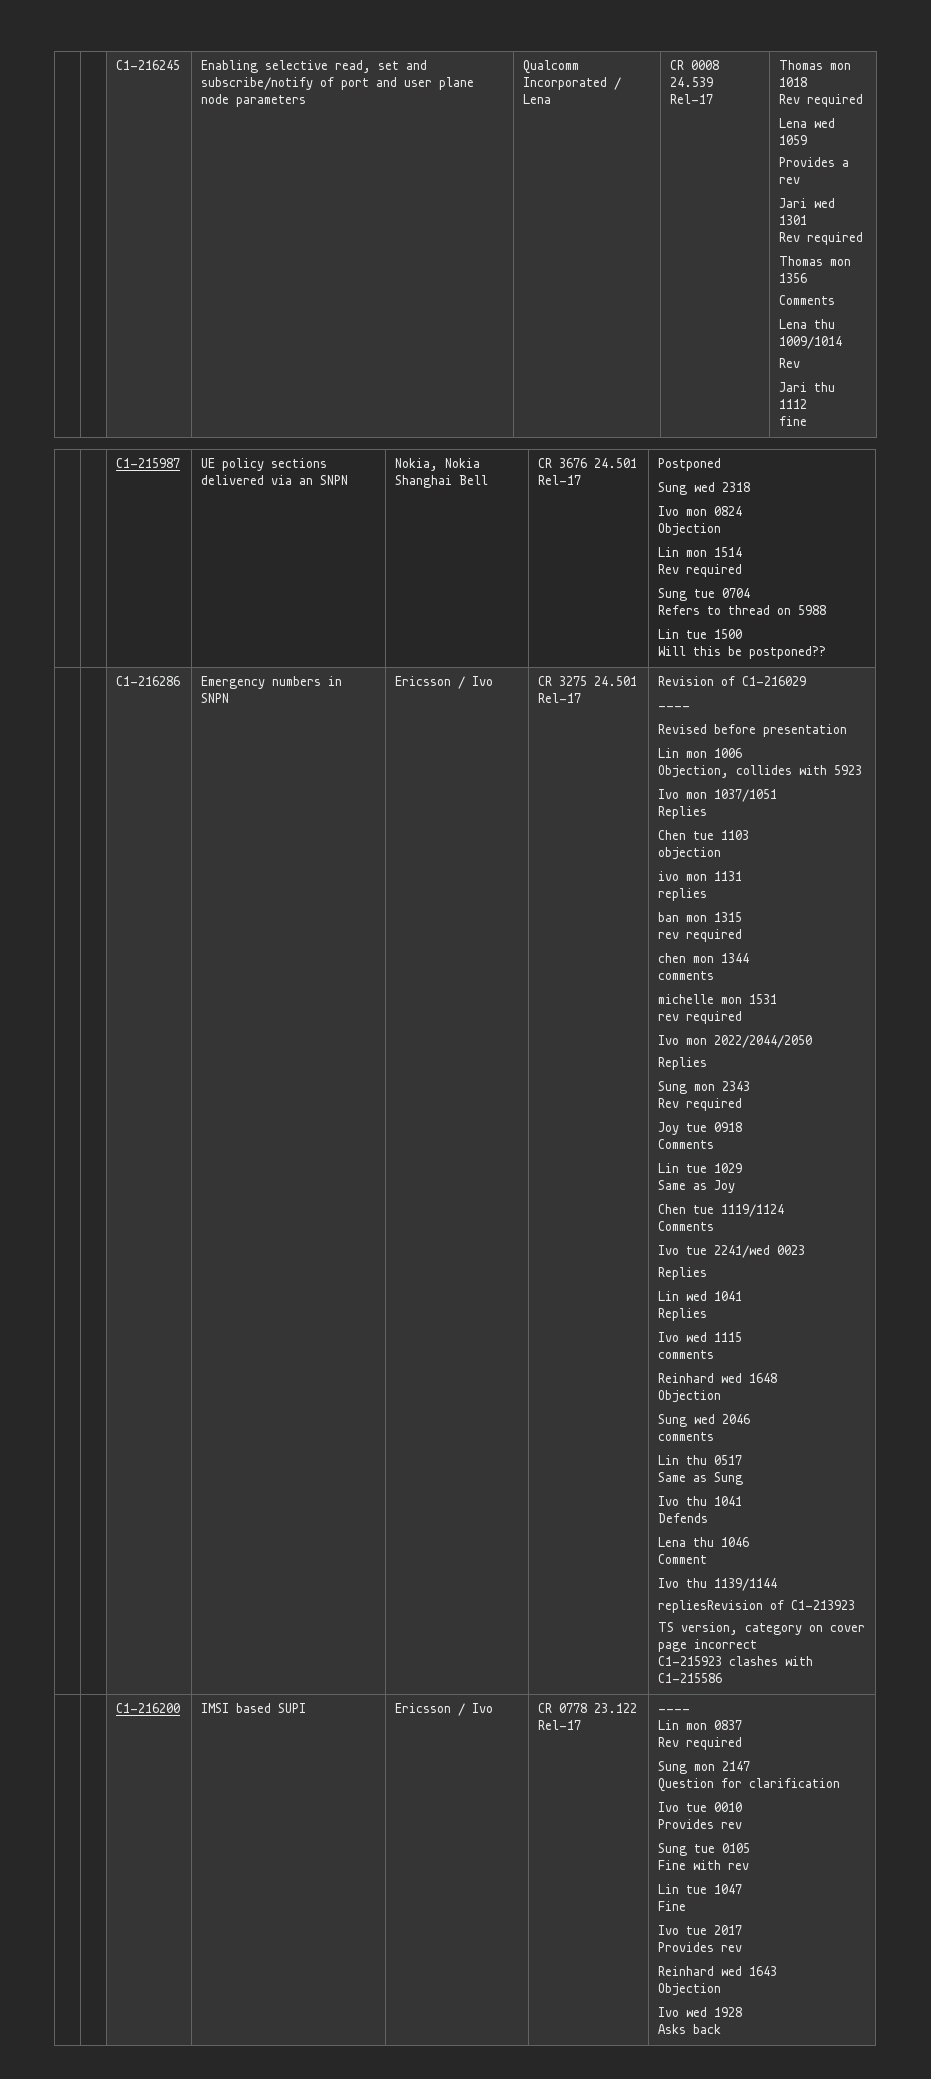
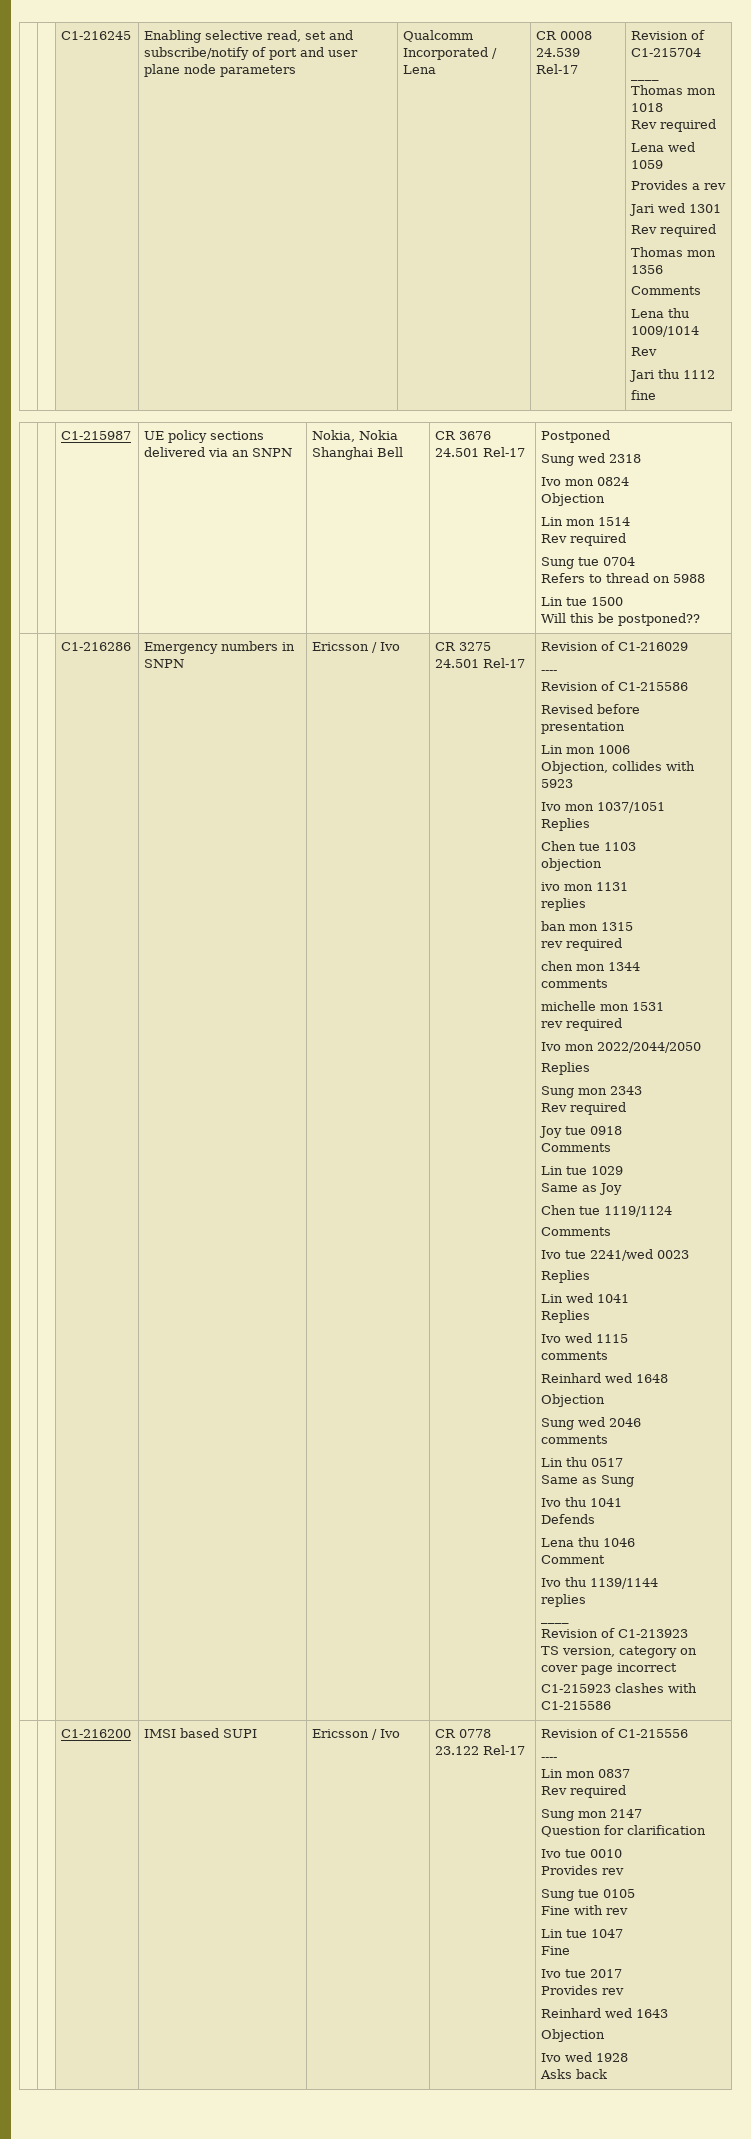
+ Revision of C1-215704
+ ____
+ Revision of C1-215586
  Ivo thu 1139/1144
- repliesRevision of C1-213923
+ replies
+ ____
+ Revision of C1-213923
+ Revision of C1-215556

